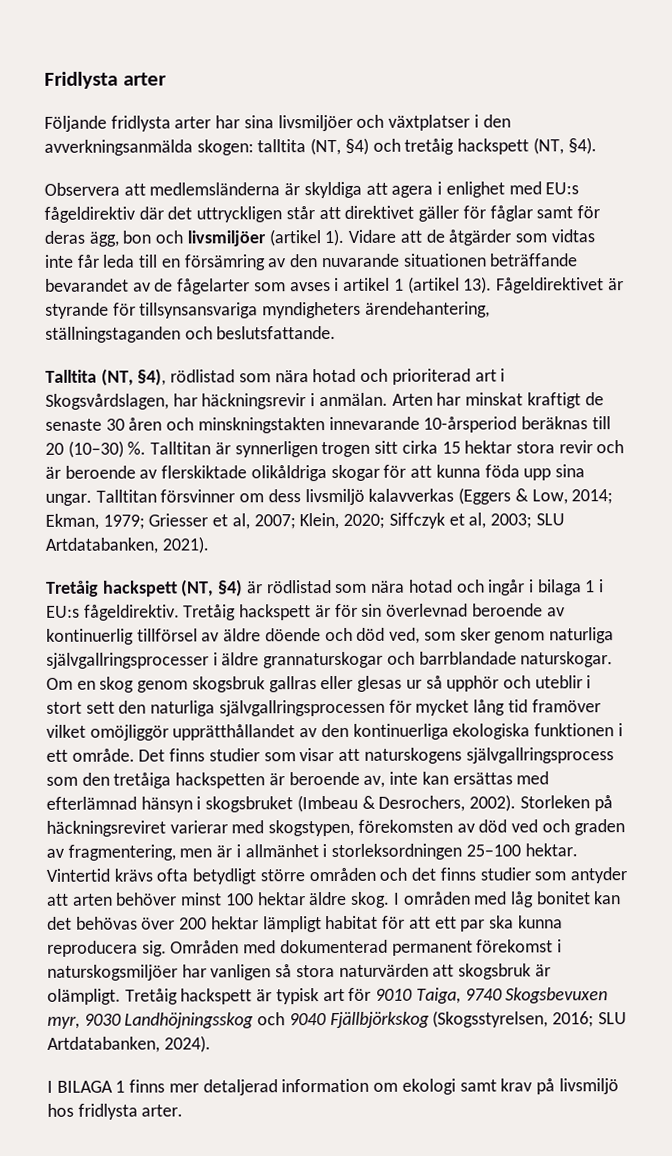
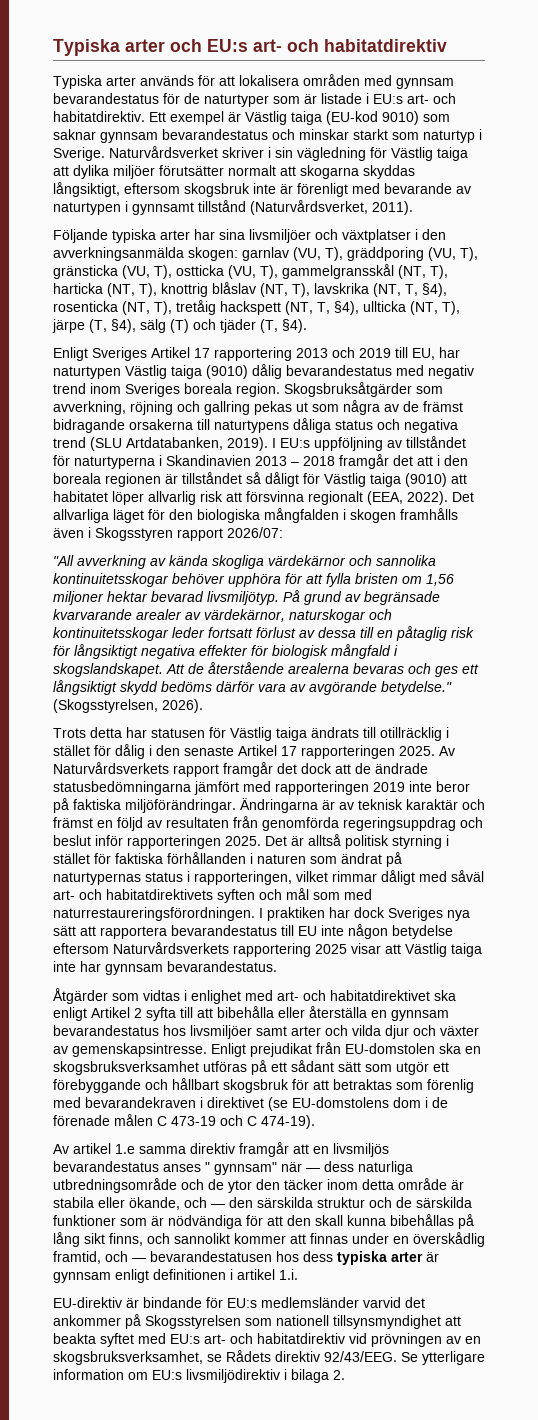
- Fridlysta arter
+ Typiska arter och EU:s art- och habitatdirektiv
+ Typiska arter används för att lokalisera områden med gynnsam bevarandestatus för de naturtyper som är listade i EU:s art- och habitatdirektiv. Ett exempel är Västlig taiga (EU-kod 9010) som saknar gynnsam bevarandestatus och minskar starkt som naturtyp i Sverige. Naturvårdsverket skriver i sin vägledning för Västlig taiga att dylika miljöer förutsätter normalt att skogarna skyddas långsiktigt, eftersom skogsbruk inte är förenligt med bevarande av naturtypen i gynnsamt tillstånd (Naturvårdsverket, 2011).
- Följande fridlysta arter har sina livsmiljöer och växtplatser i den avverkningsanmälda skogen: talltita (NT, §4) och tretåig hackspett (NT, §4).
- Observera att medlemsländerna är skyldiga att agera i enlighet med EU:s fågeldirektiv där det uttryckligen står att direktivet gäller för fåglar samt för deras ägg, bon och livsmiljöer (artikel 1). Vidare att de åtgärder som vidtas inte får leda till en försämring av den nuvarande situationen beträffande bevarandet av de fågelarter som avses i artikel 1 (artikel 13). Fågeldirektivet är styrande för tillsynsansvariga myndigheters ärendehantering, ställningstaganden och beslutsfattande.
- Talltita (NT, §4), rödlistad som nära hotad och prioriterad art i Skogsvårdslagen, har häckningsrevir i anmälan. Arten har minskat kraftigt de senaste 30 åren och minskningstakten innevarande 10-årsperiod beräknas till 20 (10–30) %. Talltitan är synnerligen trogen sitt cirka 15 hektar stora revir och är beroende av flerskiktade olikåldriga skogar för att kunna föda upp sina ungar. Talltitan försvinner om dess livsmiljö kalavverkas (Eggers & Low, 2014; Ekman, 1979; Griesser et al, 2007; Klein, 2020; Siffczyk et al, 2003; SLU Artdatabanken, 2021).
- Tretåig hackspett (NT, §4) är rödlistad som nära hotad och ingår i bilaga 1 i EU:s fågeldirektiv. Tretåig hackspett är för sin överlevnad beroende av kontinuerlig tillförsel av äldre döende och död ved, som sker genom naturliga självgallringsprocesser i äldre grannaturskogar och barrblandade naturskogar. Om en skog genom skogsbruk gallras eller glesas ur så upphör och uteblir i stort sett den naturliga självgallringsprocessen för mycket lång tid framöver vilket omöjliggör upprätthållandet av den kontinuerliga ekologiska funktionen i ett område. Det finns studier som visar att naturskogens självgallringsprocess som den tretåiga hackspetten är beroende av, inte kan ersättas med efterlämnad hänsyn i skogsbruket (Imbeau & Desrochers, 2002). Storleken på häckningsreviret varierar med skogstypen, förekomsten av död ved och graden av fragmentering, men är i allmänhet i storleksordningen 25–100 hektar. Vintertid krävs ofta betydligt större områden och det finns studier som antyder att arten behöver minst 100 hektar äldre skog. I områden med låg bonitet kan det behövas över 200 hektar lämpligt habitat för att ett par ska kunna reproducera sig. Områden med dokumenterad permanent förekomst i naturskogsmiljöer har vanligen så stora naturvärden att skogsbruk är olämpligt. Tretåig hackspett är typisk art för 9010 Taiga, 9740 Skogsbevuxen myr, 9030 Landhöjningsskog och 9040 Fjällbjörkskog (Skogsstyrelsen, 2016; SLU Artdatabanken, 2024).
- I BILAGA 1 finns mer detaljerad information om ekologi samt krav på livsmiljö hos fridlysta arter.
+ Följande typiska arter har sina livsmiljöer och växtplatser i den avverkningsanmälda skogen: garnlav (VU, T), gräddporing (VU, T), gränsticka (VU, T), ostticka (VU, T), gammelgransskål (NT, T), harticka (NT, T), knottrig blåslav (NT, T), lavskrika (NT, T, §4), rosenticka (NT, T), tretåig hackspett (NT, T, §4), ullticka (NT, T), järpe (T, §4), sälg (T) och tjäder (T, §4).
+ Enligt Sveriges Artikel 17 rapportering 2013 och 2019 till EU, har naturtypen Västlig taiga (9010) dålig bevarandestatus med negativ trend inom Sveriges boreala region. Skogsbruksåtgärder som avverkning, röjning och gallring pekas ut som några av de främst bidragande orsakerna till naturtypens dåliga status och negativa trend (SLU Artdatabanken, 2019). I EU:s uppföljning av tillståndet för naturtyperna i Skandinavien 2013 – 2018 framgår det att i den boreala regionen är tillståndet så dåligt för Västlig taiga (9010) att habitatet löper allvarlig risk att försvinna regionalt (EEA, 2022). Det allvarliga läget för den biologiska mångfalden i skogen framhålls även i Skogsstyren rapport 2026/07:
+ "All avverkning av kända skogliga värdekärnor och sannolika kontinuitetsskogar behöver upphöra för att fylla bristen om 1,56 miljoner hektar bevarad livsmiljötyp. På grund av begränsade kvarvarande arealer av värdekärnor, naturskogar och kontinuitetsskogar leder fortsatt förlust av dessa till en påtaglig risk för långsiktigt negativa effekter för biologisk mångfald i skogslandskapet. Att de återstående arealerna bevaras och ges ett långsiktigt skydd bedöms därför vara av avgörande betydelse." (Skogsstyrelsen, 2026).
+ Trots detta har statusen för Västlig taiga ändrats till otillräcklig i stället för dålig i den senaste Artikel 17 rapporteringen 2025. Av Naturvårdsverkets rapport framgår det dock att de ändrade statusbedömningarna jämfört med rapporteringen 2019 inte beror på faktiska miljöförändringar. Ändringarna är av teknisk karaktär och främst en följd av resultaten från genomförda regeringsuppdrag och beslut inför rapporteringen 2025. Det är alltså politisk styrning i stället för faktiska förhållanden i naturen som ändrat på naturtypernas status i rapporteringen, vilket rimmar dåligt med såväl art- och habitatdirektivets syften och mål som med naturrestaureringsförordningen. I praktiken har dock Sveriges nya sätt att rapportera bevarandestatus till EU inte någon betydelse eftersom Naturvårdsverkets rapportering 2025 visar att Västlig taiga inte har gynnsam bevarandestatus.
+ Åtgärder som vidtas i enlighet med art- och habitatdirektivet ska enligt Artikel 2 syfta till att bibehålla eller återställa en gynnsam bevarandestatus hos livsmiljöer samt arter och vilda djur och växter av gemenskapsintresse. Enligt prejudikat från EU-domstolen ska en skogsbruksverksamhet utföras på ett sådant sätt som utgör ett förebyggande och hållbart skogsbruk för att betraktas som förenlig med bevarandekraven i direktivet (se EU-domstolens dom i de förenade målen C 473-19 och C 474-19).
+ Av artikel 1.e samma direktiv framgår att en livsmiljös bevarandestatus anses " gynnsam" när — dess naturliga utbredningsområde och de ytor den täcker inom detta område är stabila eller ökande, och — den särskilda struktur och de särskilda funktioner som är nödvändiga för att den skall kunna bibehållas på lång sikt finns, och sannolikt kommer att finnas under en överskådlig framtid, och — bevarandestatusen hos dess typiska arter är gynnsam enligt definitionen i artikel 1.i.
+ EU-direktiv är bindande för EU:s medlemsländer varvid det ankommer på Skogsstyrelsen som nationell tillsynsmyndighet att beakta syftet med EU:s art- och habitatdirektiv vid prövningen av en skogsbruksverksamhet, se Rådets direktiv 92/43/EEG. Se ytterligare information om EU:s livsmiljödirektiv i bilaga 2.

